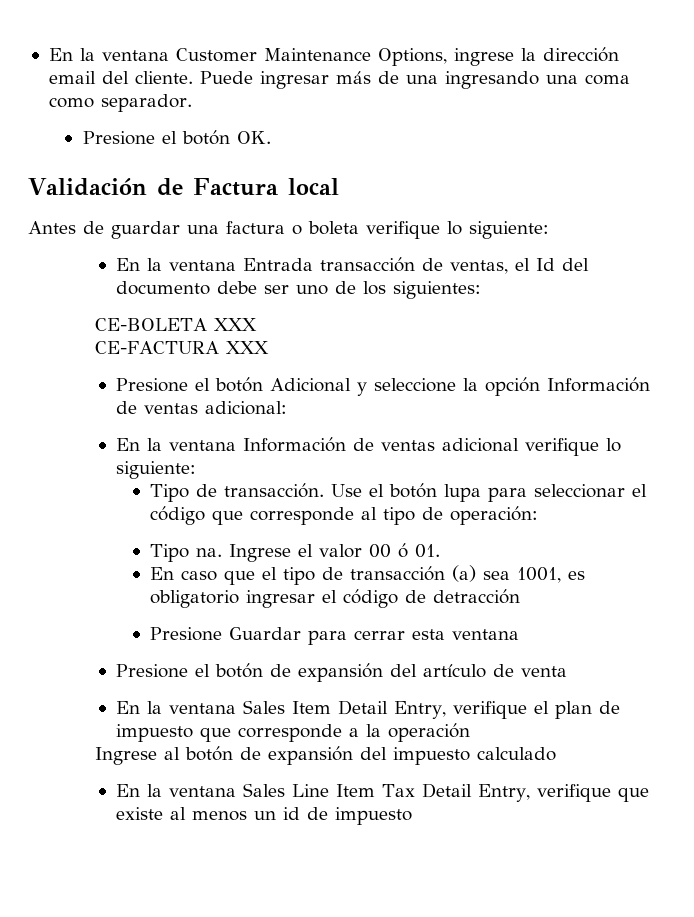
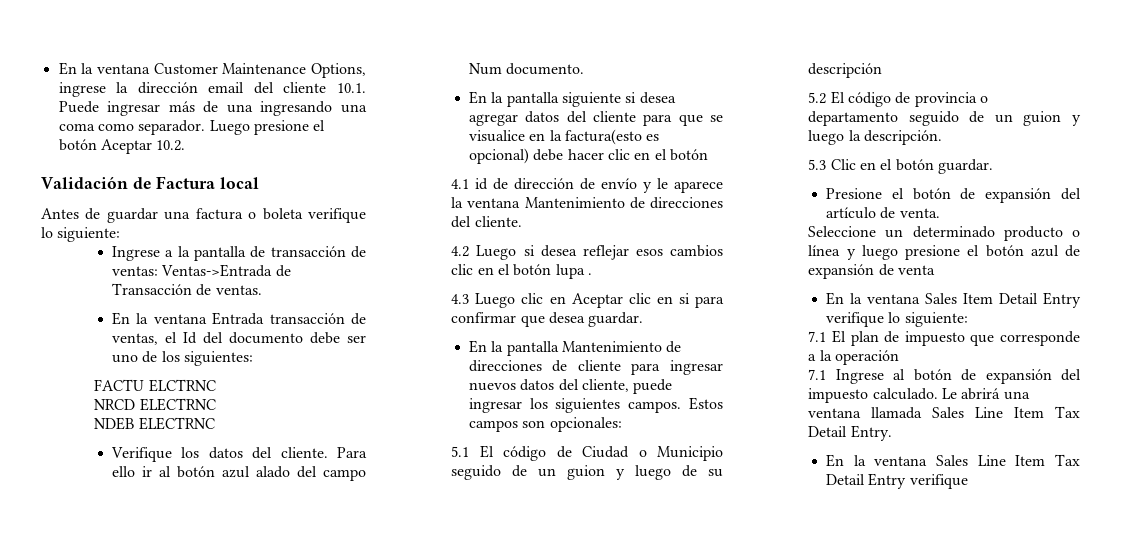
- En la ventana Customer Maintenance Options, ingrese la dirección email del cliente. Puede ingresar más de una ingresando una coma como separador.
- Presione el botón OK.
+ En la ventana Customer Maintenance Options, ingrese la dirección email del cliente 10.1. Puede ingresar más de una ingresando una coma como separador. Luego presione el botón Aceptar 10.2.
+ Ingrese a la pantalla de transacción de ventas: Ventas->Entrada de Transacción de ventas.
- CE-BOLETA XXX
- CE-FACTURA XXX
- Presione el botón Adicional y seleccione la opción Información de ventas adicional:
- En la ventana Información de ventas adicional verifique lo siguiente:
- Tipo de transacción. Use el botón lupa para seleccionar el código que corresponde al tipo de operación:
- Tipo na. Ingrese el valor 00 ó 01.
- En caso que el tipo de transacción (a) sea 1001, es obligatorio ingresar el código de detracción
- Presione Guardar para cerrar esta ventana
+ FACTU ELCTRNC
+ NRCD ELECTRNC
+ NDEB ELECTRNC
+ Verifique los datos del cliente. Para ello ir al botón azul alado del campo Num documento.
+ En la pantalla siguiente si desea agregar datos del cliente para que se visualice en la factura(esto es opcional) debe hacer clic en el botón
+ 4.1 id de dirección de envío y le aparece la ventana Mantenimiento de direcciones del cliente.
+ 4.2 Luego si desea reflejar esos cambios clic en el botón lupa .
+ 4.3 Luego clic en Aceptar clic en si para confirmar que desea guardar.
+ En la pantalla Mantenimiento de direcciones de cliente para ingresar nuevos datos del cliente, puede ingresar los siguientes campos. Estos campos son opcionales:
+ 5.1 El código de Ciudad o Municipio seguido de un guion y luego de su descripción
+ 5.2 El código de provincia o departamento seguido de un guion y luego la descripción.
+ 5.3 Clic en el botón guardar.
- Presione el botón de expansión del artículo de venta
+ Presione el botón de expansión del artículo de venta.
+ Seleccione un determinado producto o línea y luego presione el botón azul de expansión de venta
- En la ventana Sales Item Detail Entry, verifique el plan de impuesto que corresponde a la operación
+ En la ventana Sales Item Detail Entry verifique lo siguiente:
+ 7.1 El plan de impuesto que corresponde a la operación
- Ingrese al botón de expansión del impuesto calculado
+ 7.1 Ingrese al botón de expansión del impuesto calculado. Le abrirá una ventana llamada Sales Line Item Tax Detail Entry.
- En la ventana Sales Line Item Tax Detail Entry, verifique que existe al menos un id de impuesto
+ En la ventana Sales Line Item Tax Detail Entry verifique

